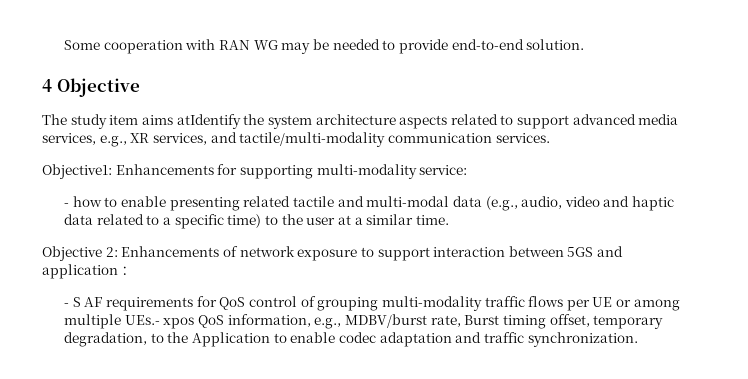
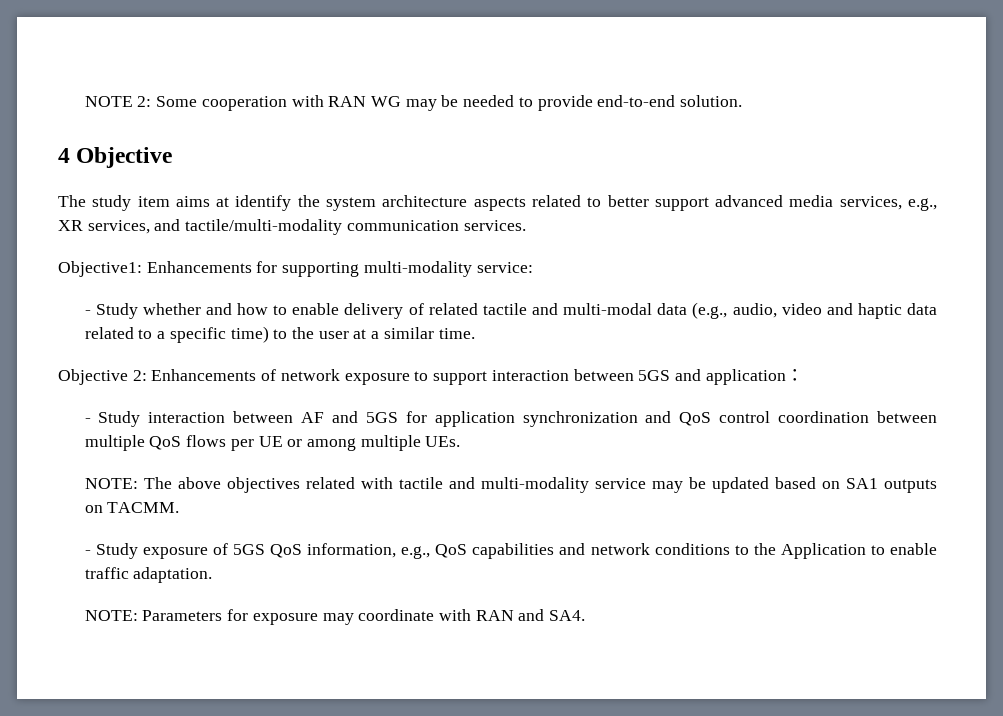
- Some cooperation with RAN WG may be needed to provide end-to-end solution.
+ NOTE 2: Some cooperation with RAN WG may be needed to provide end-to-end solution.
- The study item aims atIdentify the system architecture aspects related to support advanced media services, e.g., XR services, and tactile/multi-modality communication services.
+ The study item aims at identify the system architecture aspects related to better support advanced media services, e.g., XR services, and tactile/multi-modality communication services.
- - how to enable presenting related tactile and multi-modal data (e.g., audio, video and haptic data related to a specific time) to the user at a similar time.
+ - Study whether and how to enable delivery of related tactile and multi-modal data (e.g., audio, video and haptic data related to a specific time) to the user at a similar time.
- - S AF requirements for QoS control of grouping multi-modality traffic flows per UE or among multiple UEs.- xpos QoS information, e.g., MDBV/burst rate, Burst timing offset, temporary degradation, to the Application to enable codec adaptation and traffic synchronization.
+ - Study interaction between AF and 5GS for application synchronization and QoS control coordination between multiple QoS flows per UE or among multiple UEs.
+ NOTE: The above objectives related with tactile and multi-modality service may be updated based on SA1 outputs on TACMM.
+ - Study exposure of 5GS QoS information, e.g., QoS capabilities and network conditions to the Application to enable traffic adaptation.
+ NOTE: Parameters for exposure may coordinate with RAN and SA4.

